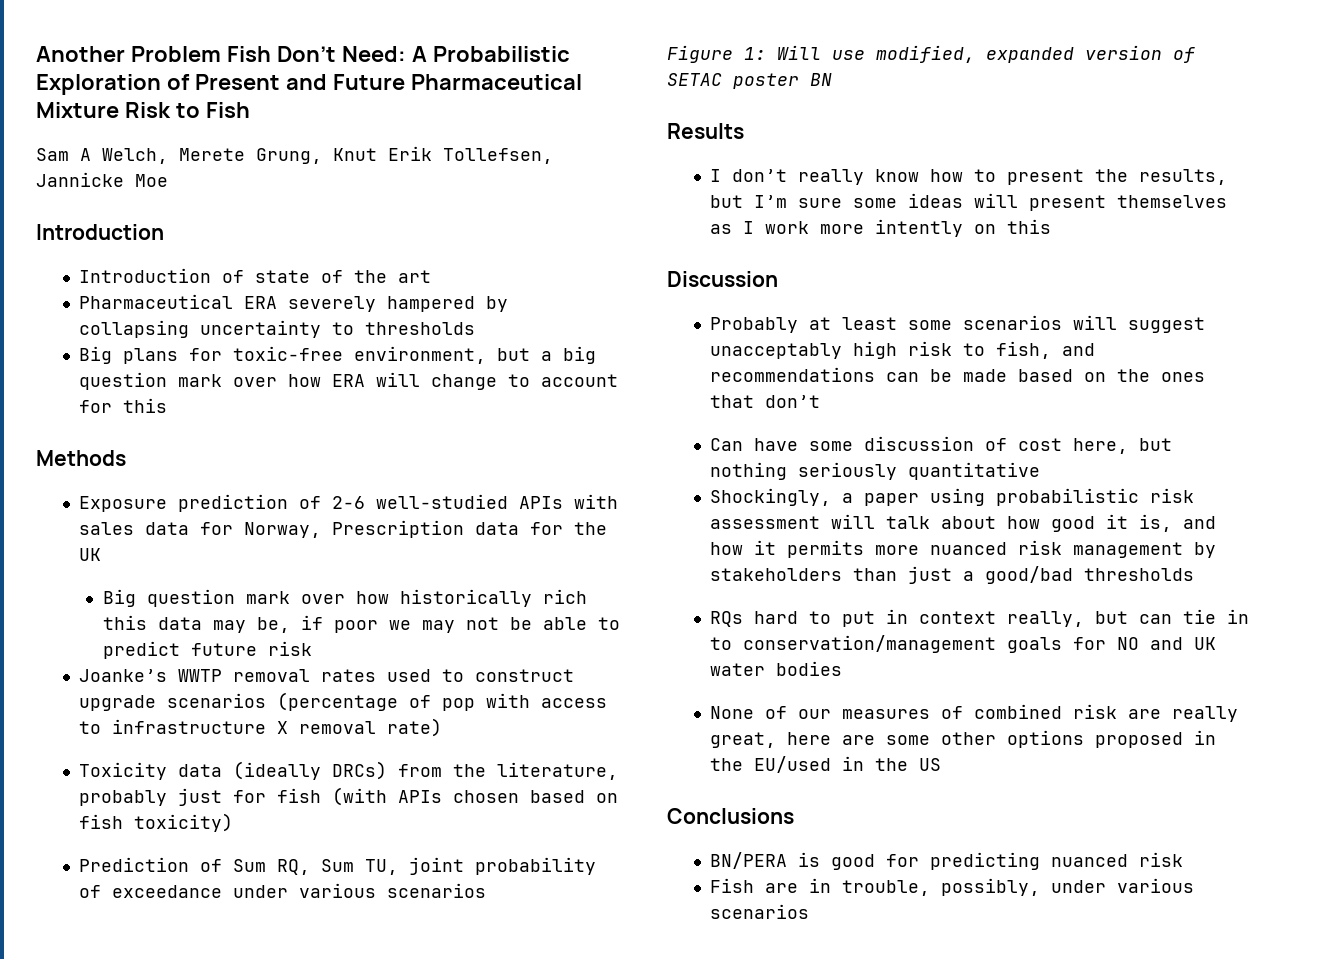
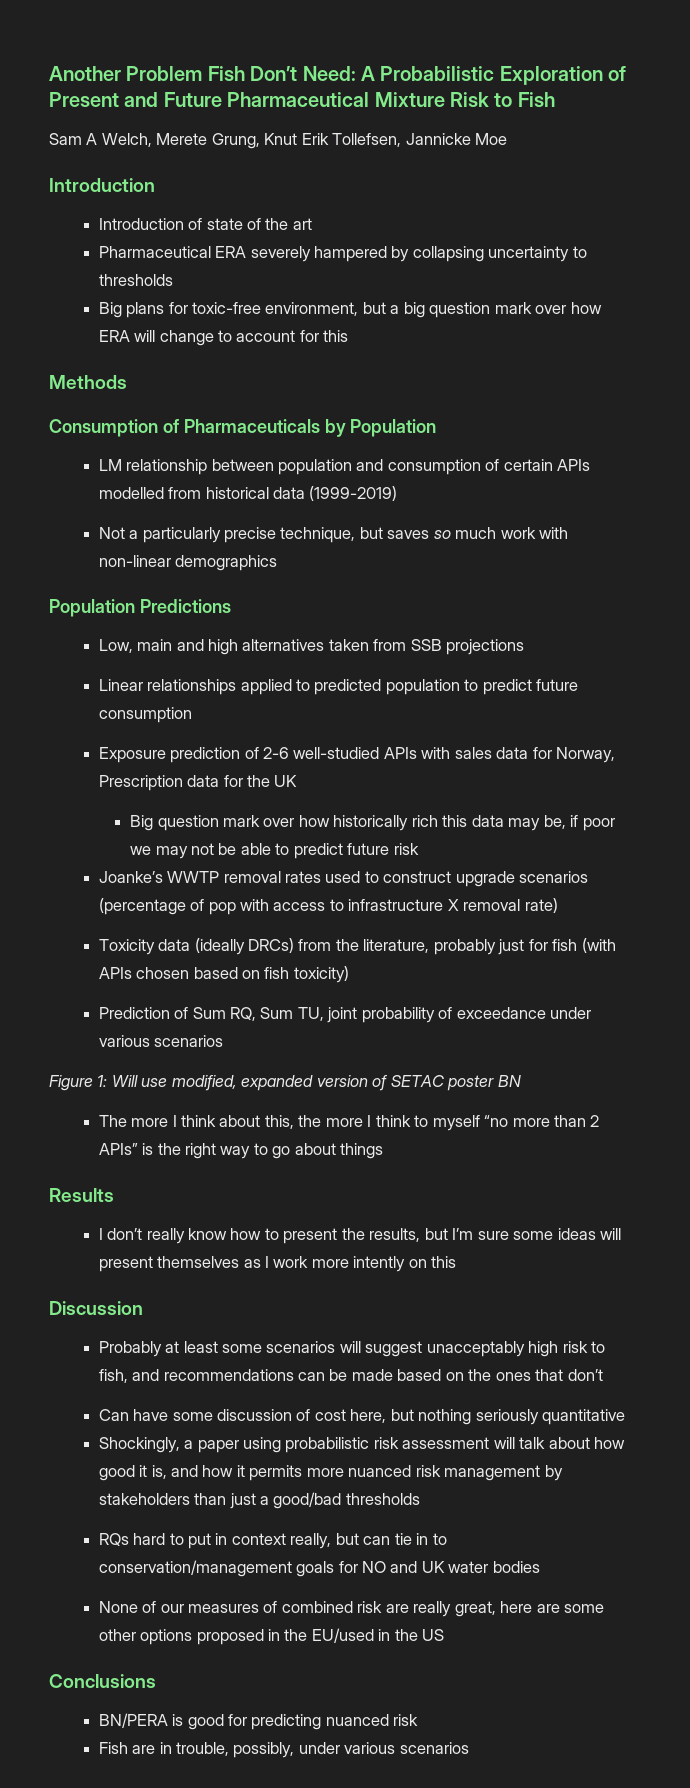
+ Consumption of Pharmaceuticals by Population
+ LM relationship between population and consumption of certain APIs modelled from historical data (1999-2019)
+ Not a particularly precise technique, but saves so much work with non-linear demographics
+ Population Predictions
+ Low, main and high alternatives taken from SSB projections
+ Linear relationships applied to predicted population to predict future consumption
+ The more I think about this, the more I think to myself “no more than 2 APIs” is the right way to go about things

